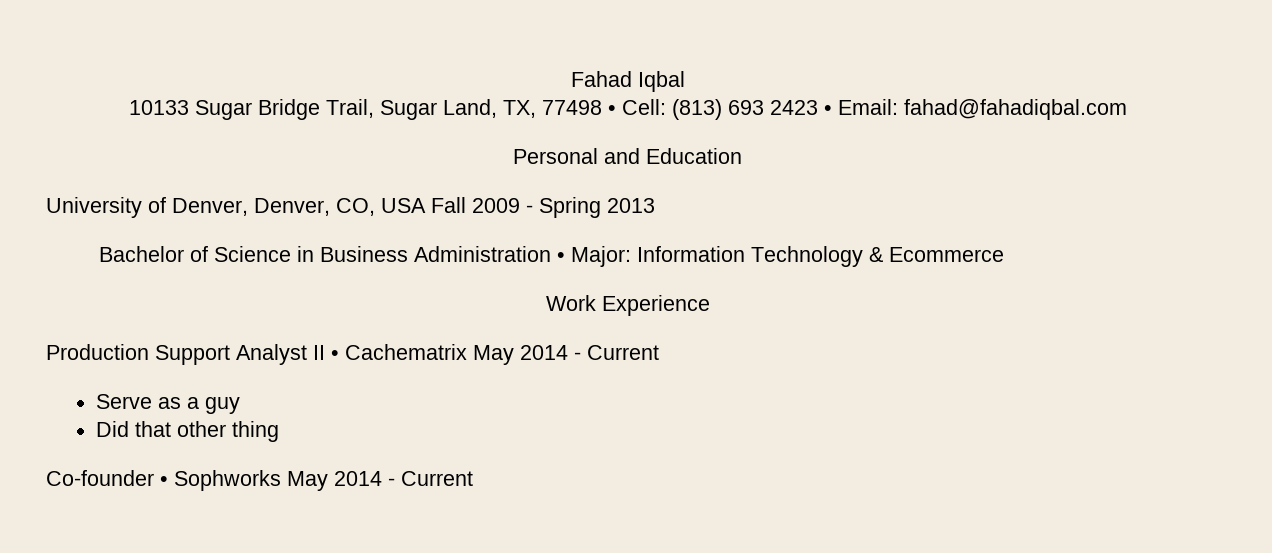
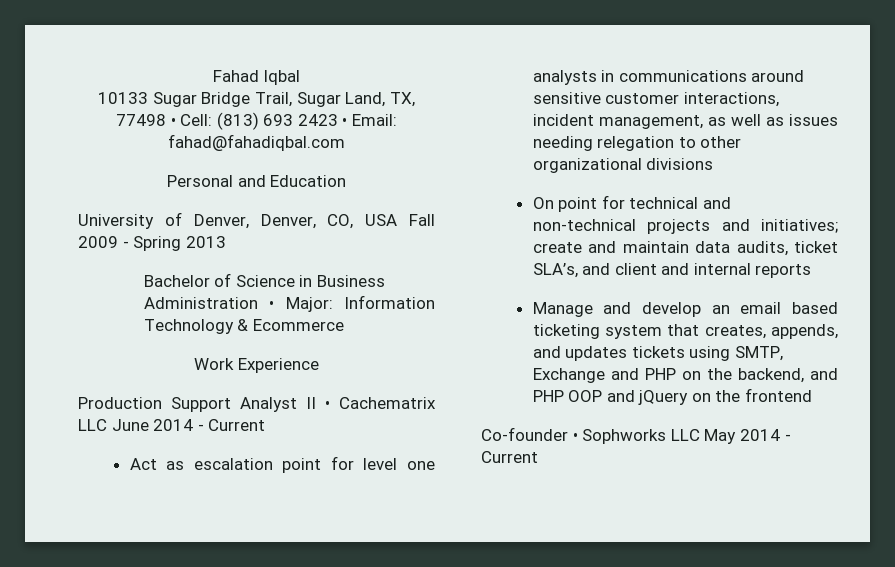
- Production Support Analyst II • Cachematrix May 2014 - Current
- Serve as a guy
- Did that other thing
- Co-founder • Sophworks May 2014 - Current
+ Production Support Analyst II • Cachematrix LLC June 2014 - Current
+ Act as escalation point for level one analysts in communications around sensitive customer interactions, incident management, as well as issues needing relegation to other organizational divisions
+ On point for technical and non-technical projects and initiatives; create and maintain data audits, ticket SLA’s, and client and internal reports
+ Manage and develop an email based ticketing system that creates, appends, and updates tickets using SMTP, Exchange and PHP on the backend, and PHP OOP and jQuery on the frontend
+ Co-founder • Sophworks LLC May 2014 - Current

